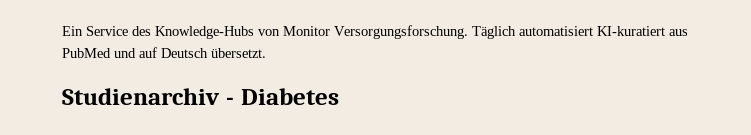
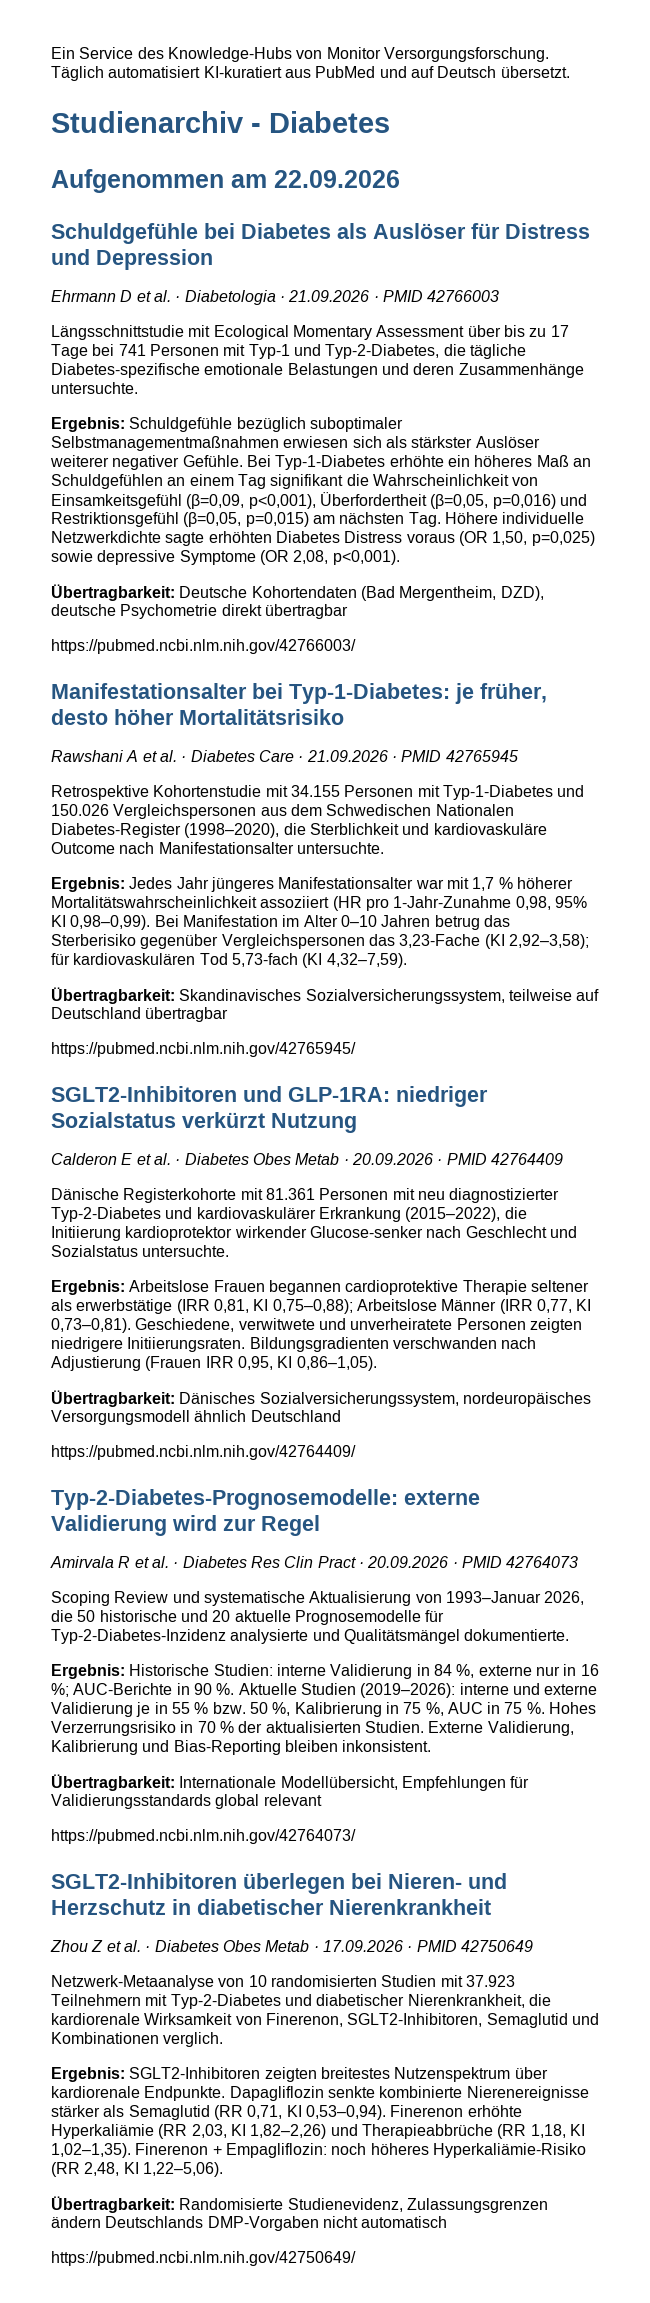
+ Aufgenommen am 22.09.2026
+ Schuldgefühle bei Diabetes als Auslöser für Distress und Depression
+ Ehrmann D et al. · Diabetologia · 21.09.2026 · PMID 42766003
+ Längsschnittstudie mit Ecological Momentary Assessment über bis zu 17 Tage bei 741 Personen mit Typ-1 und Typ-2-Diabetes, die tägliche Diabetes-spezifische emotionale Belastungen und deren Zusammenhänge untersuchte.
+ Ergebnis: Schuldgefühle bezüglich suboptimaler Selbstmanagementmaßnahmen erwiesen sich als stärkster Auslöser weiterer negativer Gefühle. Bei Typ-1-Diabetes erhöhte ein höheres Maß an Schuldgefühlen an einem Tag signifikant die Wahrscheinlichkeit von Einsamkeitsgefühl (β=0,09, p<0,001), Überfordertheit (β=0,05, p=0,016) und Restriktionsgefühl (β=0,05, p=0,015) am nächsten Tag. Höhere individuelle Netzwerkdichte sagte erhöhten Diabetes Distress voraus (OR 1,50, p=0,025) sowie depressive Symptome (OR 2,08, p<0,001).
+ Übertragbarkeit: Deutsche Kohortendaten (Bad Mergentheim, DZD), deutsche Psychometrie direkt übertragbar
+ https://pubmed.ncbi.nlm.nih.gov/42766003/
+ Manifestationsalter bei Typ-1-Diabetes: je früher, desto höher Mortalitätsrisiko
+ Rawshani A et al. · Diabetes Care · 21.09.2026 · PMID 42765945
+ Retrospektive Kohortenstudie mit 34.155 Personen mit Typ-1-Diabetes und 150.026 Vergleichspersonen aus dem Schwedischen Nationalen Diabetes-Register (1998–2020), die Sterblichkeit und kardiovaskuläre Outcome nach Manifestationsalter untersuchte.
+ Ergebnis: Jedes Jahr jüngeres Manifestationsalter war mit 1,7 % höherer Mortalitätswahrscheinlichkeit assoziiert (HR pro 1-Jahr-Zunahme 0,98, 95% KI 0,98–0,99). Bei Manifestation im Alter 0–10 Jahren betrug das Sterberisiko gegenüber Vergleichspersonen das 3,23-Fache (KI 2,92–3,58); für kardiovaskulären Tod 5,73-fach (KI 4,32–7,59).
+ Übertragbarkeit: Skandinavisches Sozialversicherungssystem, teilweise auf Deutschland übertragbar
+ https://pubmed.ncbi.nlm.nih.gov/42765945/
+ SGLT2-Inhibitoren und GLP-1RA: niedriger Sozialstatus verkürzt Nutzung
+ Calderon E et al. · Diabetes Obes Metab · 20.09.2026 · PMID 42764409
+ Dänische Registerkohorte mit 81.361 Personen mit neu diagnostizierter Typ-2-Diabetes und kardiovaskulärer Erkrankung (2015–2022), die Initiierung kardioprotektor wirkender Glucose-senker nach Geschlecht und Sozialstatus untersuchte.
+ Ergebnis: Arbeitslose Frauen begannen cardioprotektive Therapie seltener als erwerbstätige (IRR 0,81, KI 0,75–0,88); Arbeitslose Männer (IRR 0,77, KI 0,73–0,81). Geschiedene, verwitwete und unverheiratete Personen zeigten niedrigere Initiierungsraten. Bildungsgradienten verschwanden nach Adjustierung (Frauen IRR 0,95, KI 0,86–1,05).
+ Übertragbarkeit: Dänisches Sozialversicherungssystem, nordeuropäisches Versorgungsmodell ähnlich Deutschland
+ https://pubmed.ncbi.nlm.nih.gov/42764409/
+ Typ-2-Diabetes-Prognosemodelle: externe Validierung wird zur Regel
+ Amirvala R et al. · Diabetes Res Clin Pract · 20.09.2026 · PMID 42764073
+ Scoping Review und systematische Aktualisierung von 1993–Januar 2026, die 50 historische und 20 aktuelle Prognosemodelle für Typ-2-Diabetes-Inzidenz analysierte und Qualitätsmängel dokumentierte.
+ Ergebnis: Historische Studien: interne Validierung in 84 %, externe nur in 16 %; AUC-Berichte in 90 %. Aktuelle Studien (2019–2026): interne und externe Validierung je in 55 % bzw. 50 %, Kalibrierung in 75 %, AUC in 75 %. Hohes Verzerrungsrisiko in 70 % der aktualisierten Studien. Externe Validierung, Kalibrierung und Bias-Reporting bleiben inkonsistent.
+ Übertragbarkeit: Internationale Modellübersicht, Empfehlungen für Validierungsstandards global relevant
+ https://pubmed.ncbi.nlm.nih.gov/42764073/
+ SGLT2-Inhibitoren überlegen bei Nieren- und Herzschutz in diabetischer Nierenkrankheit
+ Zhou Z et al. · Diabetes Obes Metab · 17.09.2026 · PMID 42750649
+ Netzwerk-Metaanalyse von 10 randomisierten Studien mit 37.923 Teilnehmern mit Typ-2-Diabetes und diabetischer Nierenkrankheit, die kardiorenale Wirksamkeit von Finerenon, SGLT2-Inhibitoren, Semaglutid und Kombinationen verglich.
+ Ergebnis: SGLT2-Inhibitoren zeigten breitestes Nutzenspektrum über kardiorenale Endpunkte. Dapagliflozin senkte kombinierte Nierenereignisse stärker als Semaglutid (RR 0,71, KI 0,53–0,94). Finerenon erhöhte Hyperkaliämie (RR 2,03, KI 1,82–2,26) und Therapieabbrüche (RR 1,18, KI 1,02–1,35). Finerenon + Empagliflozin: noch höheres Hyperkaliämie-Risiko (RR 2,48, KI 1,22–5,06).
+ Übertragbarkeit: Randomisierte Studienevidenz, Zulassungsgrenzen ändern Deutschlands DMP-Vorgaben nicht automatisch
+ https://pubmed.ncbi.nlm.nih.gov/42750649/

